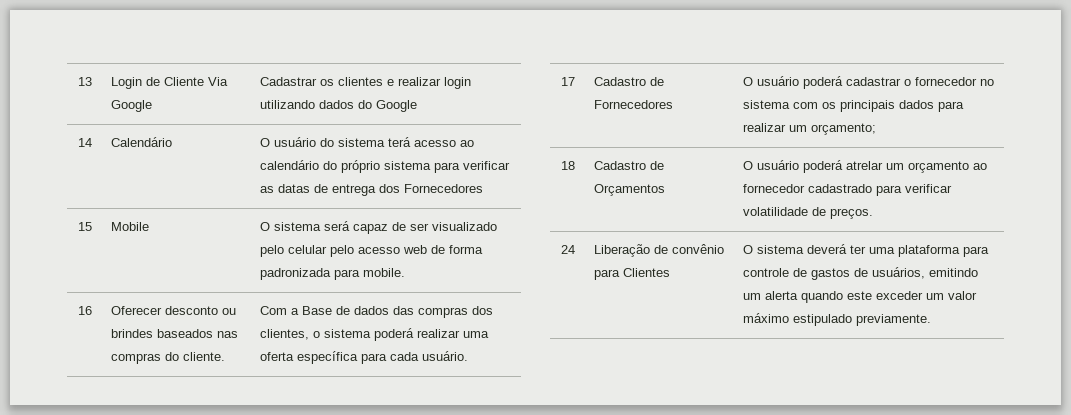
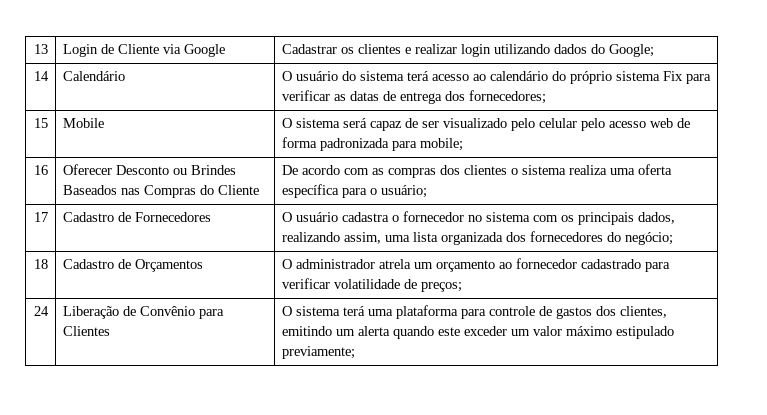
- 13 | Login de Cliente Via Google | Cadastrar os clientes e realizar login utilizando dados do Google
+ 13 | Login de Cliente via Google | Cadastrar os clientes e realizar login utilizando dados do Google;
- 14 | Calendário | O usuário do sistema terá acesso ao calendário do próprio sistema para verificar as datas de entrega dos Fornecedores
+ 14 | Calendário | O usuário do sistema terá acesso ao calendário do próprio sistema Fix para verificar as datas de entrega dos fornecedores;
- 15 | Mobile | O sistema será capaz de ser visualizado pelo celular pelo acesso web de forma padronizada para mobile.
+ 15 | Mobile | O sistema será capaz de ser visualizado pelo celular pelo acesso web de forma padronizada para mobile;
- 16 | Oferecer desconto ou brindes baseados nas compras do cliente. | Com a Base de dados das compras dos clientes, o sistema poderá realizar uma oferta específica para cada usuário.
+ 16 | Oferecer Desconto ou Brindes Baseados nas Compras do Cliente | De acordo com as compras dos clientes o sistema realiza uma oferta específica para o usuário;
- 17 | Cadastro de Fornecedores | O usuário poderá cadastrar o fornecedor no sistema com os principais dados para realizar um orçamento;
+ 17 | Cadastro de Fornecedores | O usuário cadastra o fornecedor no sistema com os principais dados, realizando assim, uma lista organizada dos fornecedores do negócio;
- 18 | Cadastro de Orçamentos | O usuário poderá atrelar um orçamento ao fornecedor cadastrado para verificar volatilidade de preços.
+ 18 | Cadastro de Orçamentos | O administrador atrela um orçamento ao fornecedor cadastrado para verificar volatilidade de preços;
- 24 | Liberação de convênio para Clientes | O sistema deverá ter uma plataforma para controle de gastos de usuários, emitindo um alerta quando este exceder um valor máximo estipulado previamente.
+ 24 | Liberação de Convênio para Clientes | O sistema terá uma plataforma para controle de gastos dos clientes, emitindo um alerta quando este exceder um valor máximo estipulado previamente;

